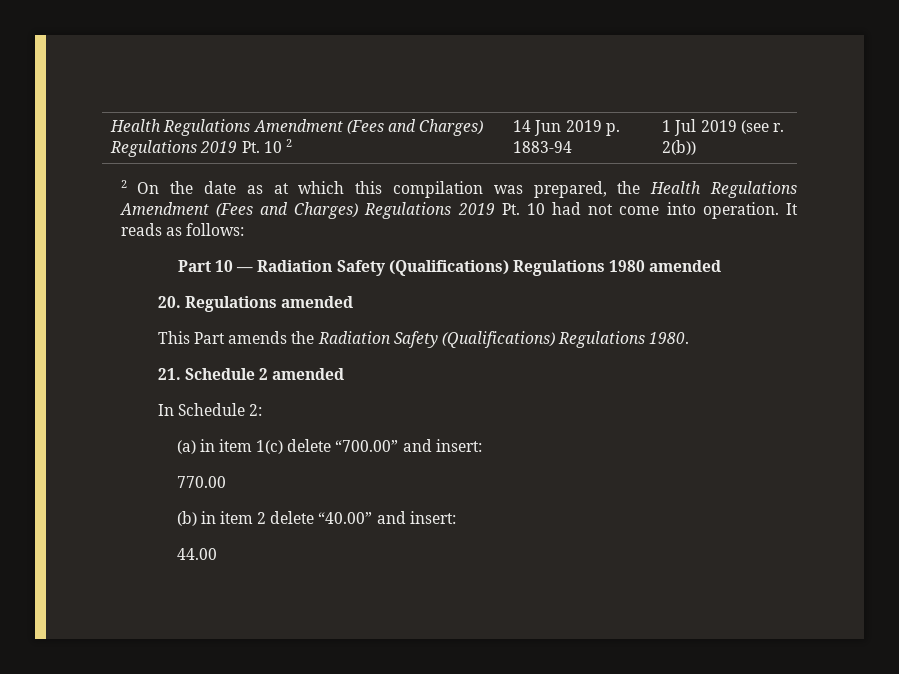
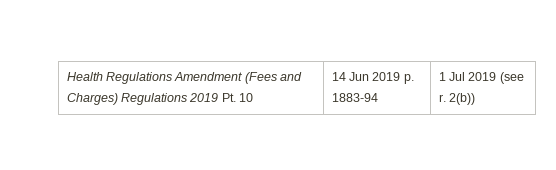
- Health Regulations Amendment (Fees and Charges) Regulations 2019 Pt. 10 2 | 14 Jun 2019 p. 1883-94 | 1 Jul 2019 (see r. 2(b))
+ Health Regulations Amendment (Fees and Charges) Regulations 2019 Pt. 10 | 14 Jun 2019 p. 1883-94 | 1 Jul 2019 (see r. 2(b))
- 2 On the date as at which this compilation was prepared, the Health Regulations Amendment (Fees and Charges) Regulations 2019 Pt. 10 had not come into operation. It reads as follows:
- Part 10 — Radiation Safety (Qualifications) Regulations 1980 amended
- 20. Regulations amended
- This Part amends the Radiation Safety (Qualifications) Regulations 1980.
- 21. Schedule 2 amended
- In Schedule 2:
- (a) in item 1(c) delete “700.00” and insert:
- 770.00
- (b) in item 2 delete “40.00” and insert:
- 44.00

